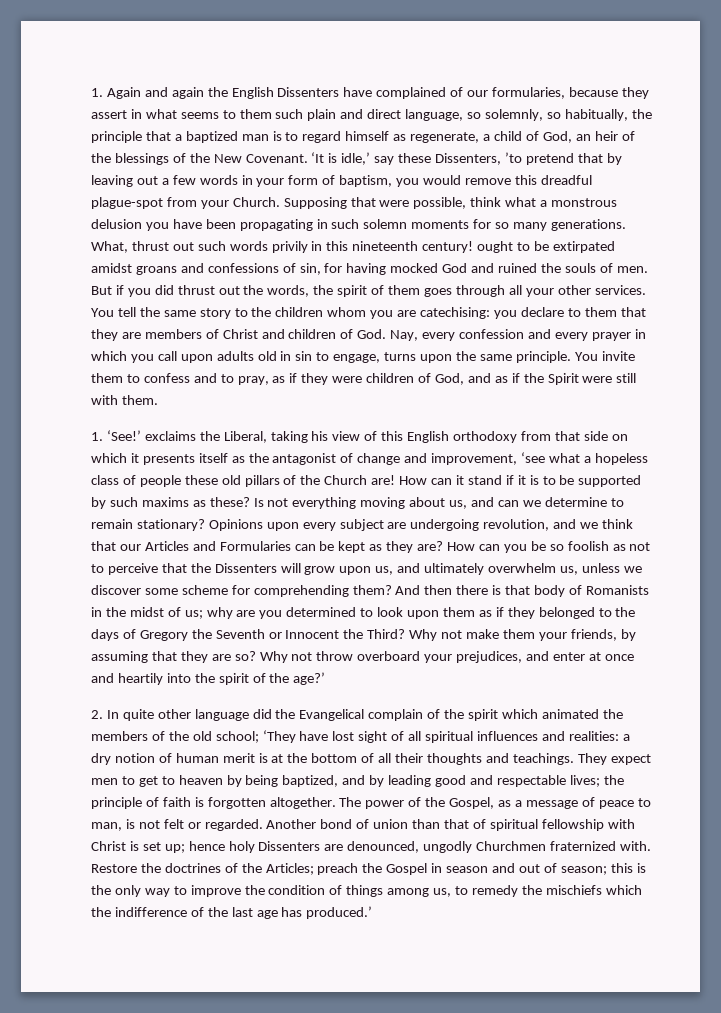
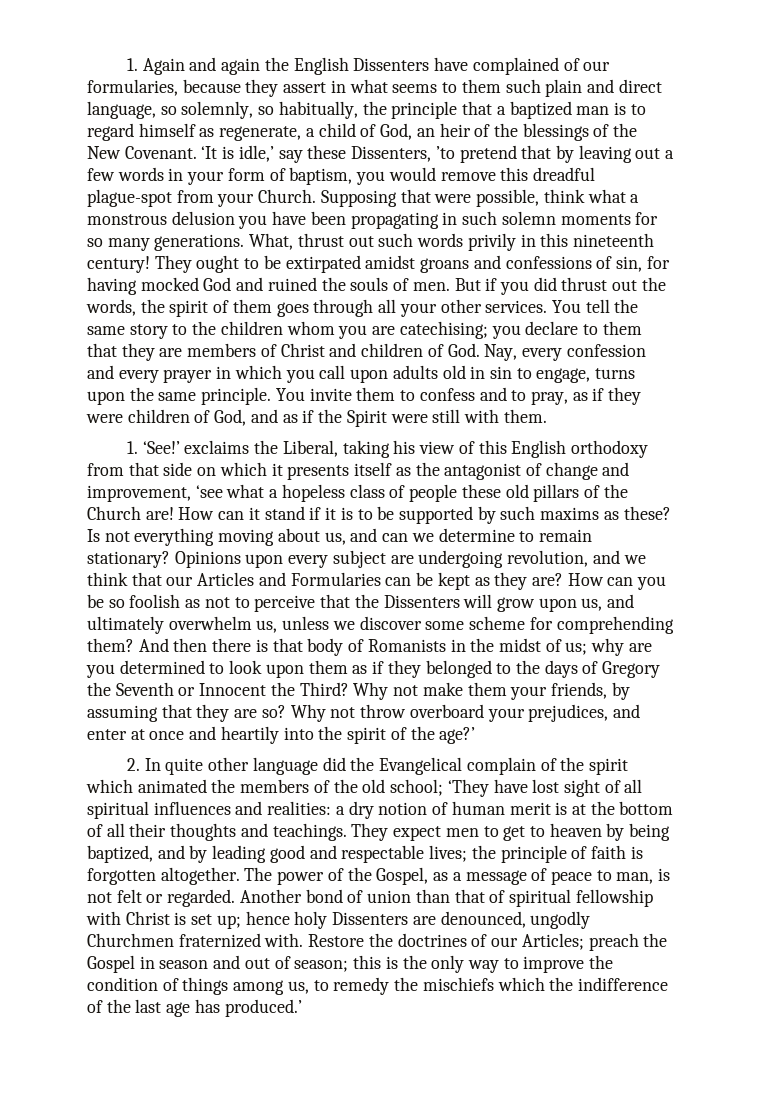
- What, thrust out such words privily in this nineteenth century! ought to be extirpated amidst groans and confessions of sin, for having mocked God and ruined the souls of men.
+ What, thrust out such words privily in this nineteenth century! They ought to be extirpated amidst groans and confessions of sin, for having mocked God and ruined the souls of men.
- You tell the same story to the children whom you are catechising: you declare to them that they are members of Christ and children of God. Nay, every confession and every prayer in which you call upon adults old in sin to engage, turns upon the same principle.
+ You tell the same story to the children whom you are catechising; you declare to them that they are members of Christ and children of God. Nay, every confession and every prayer in which you call upon adults old in sin to engage, turns upon the same principle.
- Restore the doctrines of the Articles; preach the Gospel in season and out of season; this is the only way to improve the condition of things among us, to remedy the mischiefs which the indifference of the last age has produced.’
+ Restore the doctrines of our Articles; preach the Gospel in season and out of season; this is the only way to improve the condition of things among us, to remedy the mischiefs which the indifference of the last age has produced.’

